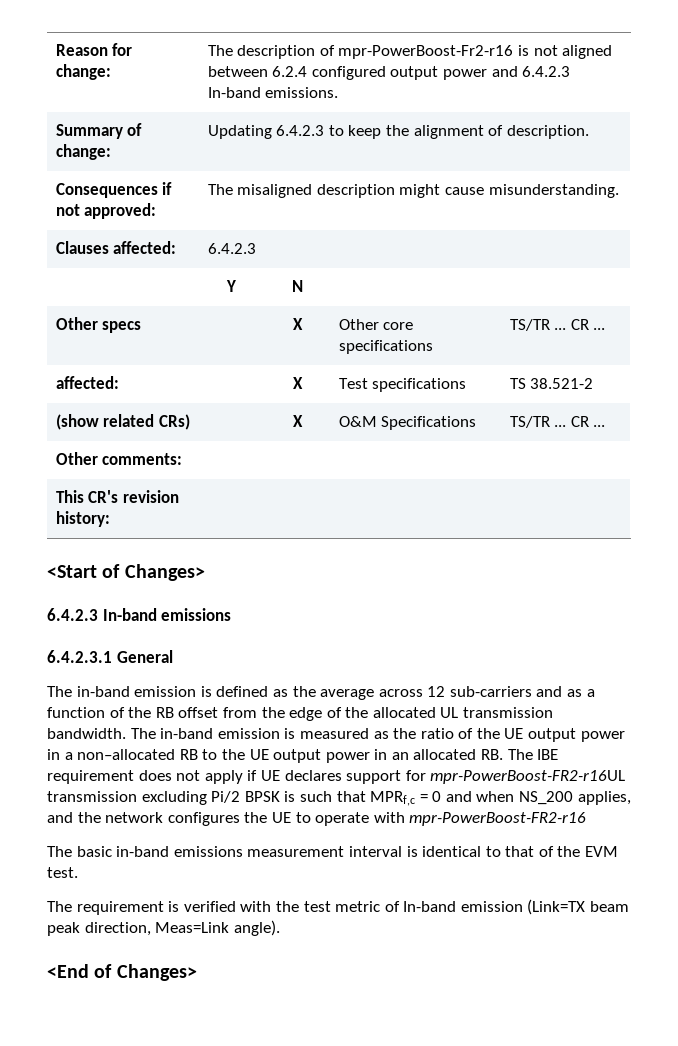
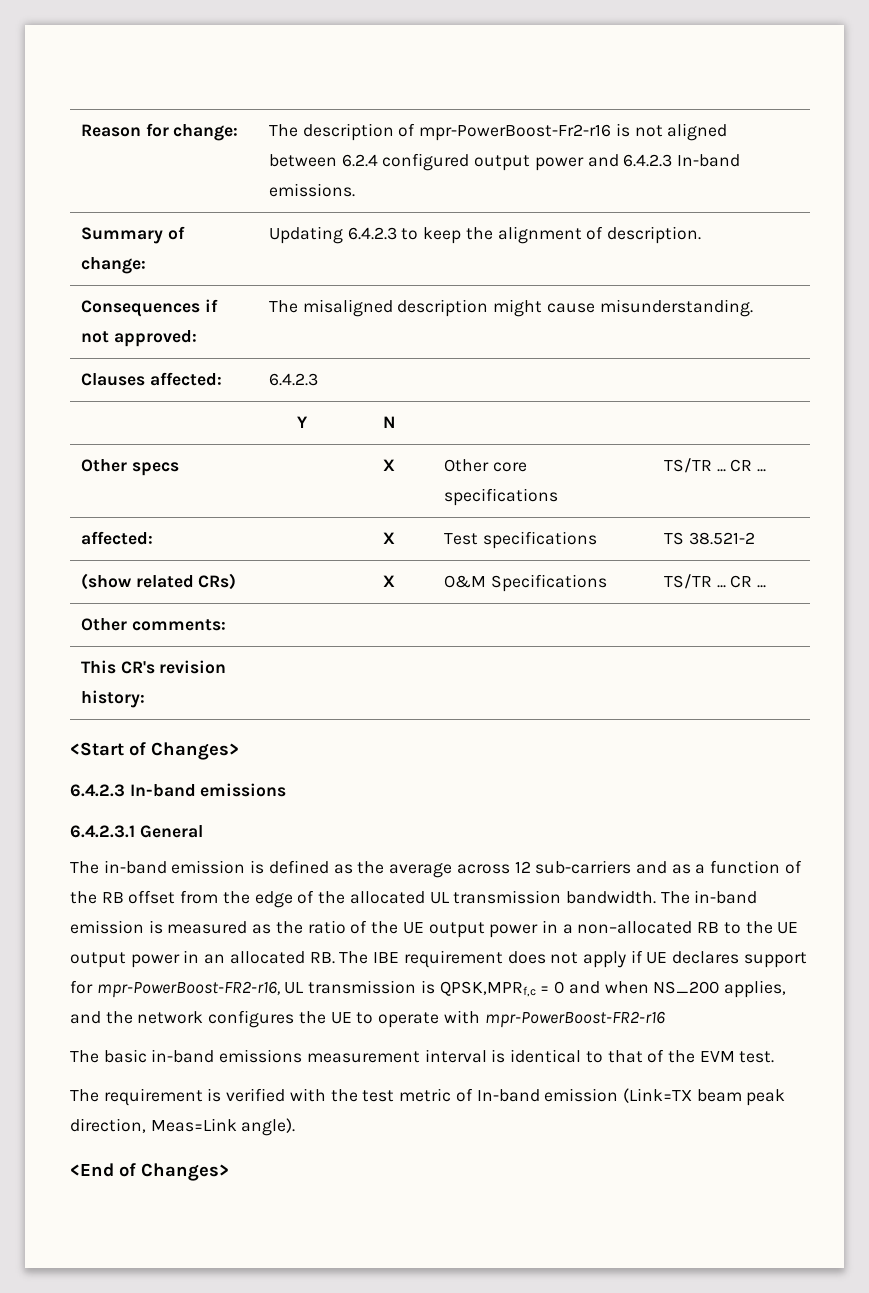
- The in-band emission is measured as the ratio of the UE output power in a non–allocated RB to the UE output power in an allocated RB. The IBE requirement does not apply if UE declares support for mpr-PowerBoost-FR2-r16UL transmission excluding Pi/2 BPSK is such that MPRf,c = 0 and when NS_200 applies, and the network configures the UE to operate with mpr-PowerBoost-FR2-r16
+ The in-band emission is measured as the ratio of the UE output power in a non–allocated RB to the UE output power in an allocated RB. The IBE requirement does not apply if UE declares support for mpr-PowerBoost-FR2-r16, UL transmission is QPSK,MPRf,c = 0 and when NS_200 applies, and the network configures the UE to operate with mpr-PowerBoost-FR2-r16

